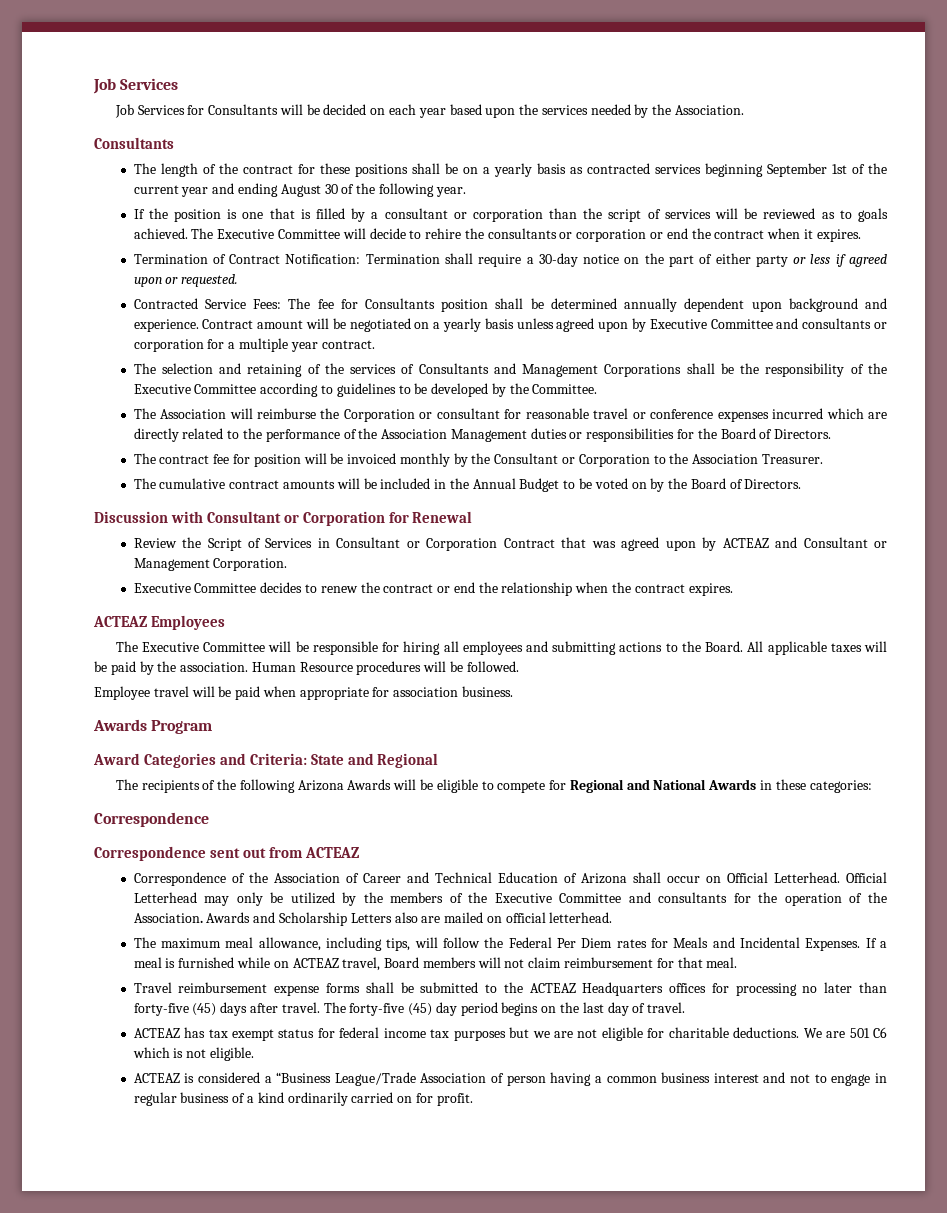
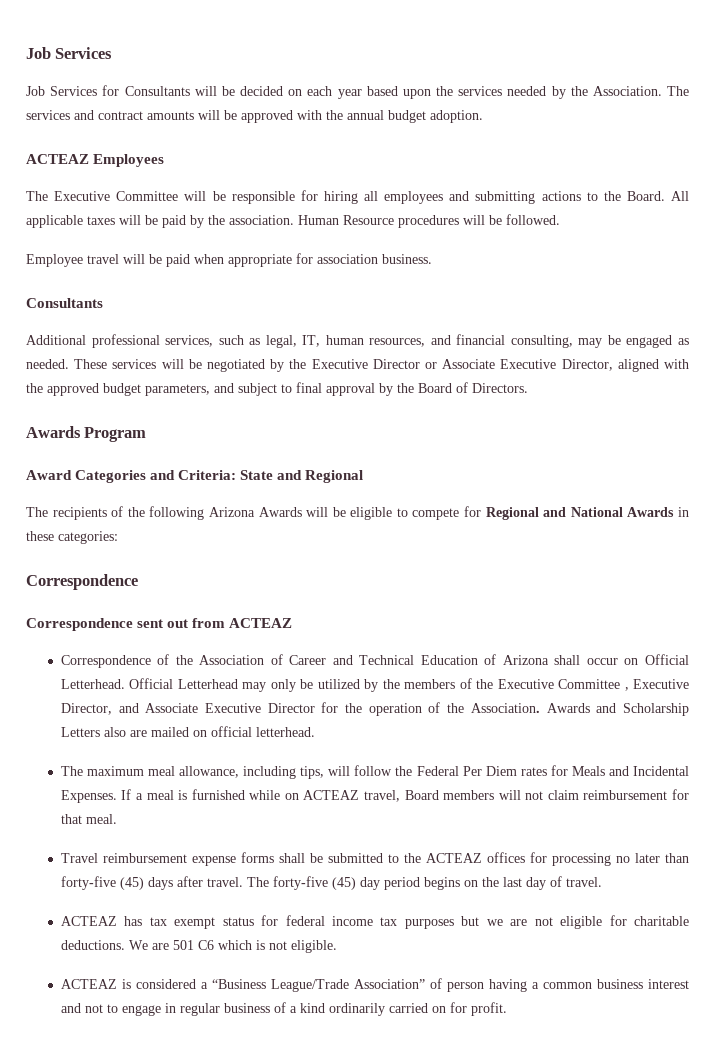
- Job Services for Consultants will be decided on each year based upon the services needed by the Association.
- Consultants
- The length of the contract for these positions shall be on a yearly basis as contracted services beginning September 1st of the current year and ending August 30 of the following year.
- If the position is one that is filled by a consultant or corporation than the script of services will be reviewed as to goals achieved. The Executive Committee will decide to rehire the consultants or corporation or end the contract when it expires.
- Termination of Contract Notification: Termination shall require a 30-day notice on the part of either party or less if agreed upon or requested.
- Contracted Service Fees: The fee for Consultants position shall be determined annually dependent upon background and experience. Contract amount will be negotiated on a yearly basis unless agreed upon by Executive Committee and consultants or corporation for a multiple year contract.
- The selection and retaining of the services of Consultants and Management Corporations shall be the responsibility of the Executive Committee according to guidelines to be developed by the Committee.
- The Association will reimburse the Corporation or consultant for reasonable travel or conference expenses incurred which are directly related to the performance of the Association Management duties or responsibilities for the Board of Directors.
- The contract fee for position will be invoiced monthly by the Consultant or Corporation to the Association Treasurer.
- The cumulative contract amounts will be included in the Annual Budget to be voted on by the Board of Directors.
- Discussion with Consultant or Corporation for Renewal
- Review the Script of Services in Consultant or Corporation Contract that was agreed upon by ACTEAZ and Consultant or Management Corporation.
- Executive Committee decides to renew the contract or end the relationship when the contract expires.
+ Job Services for Consultants will be decided on each year based upon the services needed by the Association. The services and contract amounts will be approved with the annual budget adoption.
  Employee travel will be paid when appropriate for association business.
+ Consultants
+ Additional professional services, such as legal, IT, human resources, and financial consulting, may be engaged as needed. These services will be negotiated by the Executive Director or Associate Executive Director, aligned with the approved budget parameters, and subject to final approval by the Board of Directors.
- Official Letterhead may only be utilized by the members of the Executive Committee and consultants for the operation of the Association.
+ Official Letterhead may only be utilized by the members of the Executive Committee , Executive Director, and Associate Executive Director for the operation of the Association.
- Travel reimbursement expense forms shall be submitted to the ACTEAZ Headquarters offices for processing no later than forty-five (45) days after travel.
+ Travel reimbursement expense forms shall be submitted to the ACTEAZ offices for processing no later than forty-five (45) days after travel.
- ACTEAZ is considered a “Business League/Trade Association of person having a common business interest and not to engage in regular business of a kind ordinarily carried on for profit.
+ ACTEAZ is considered a “Business League/Trade Association” of person having a common business interest and not to engage in regular business of a kind ordinarily carried on for profit.

